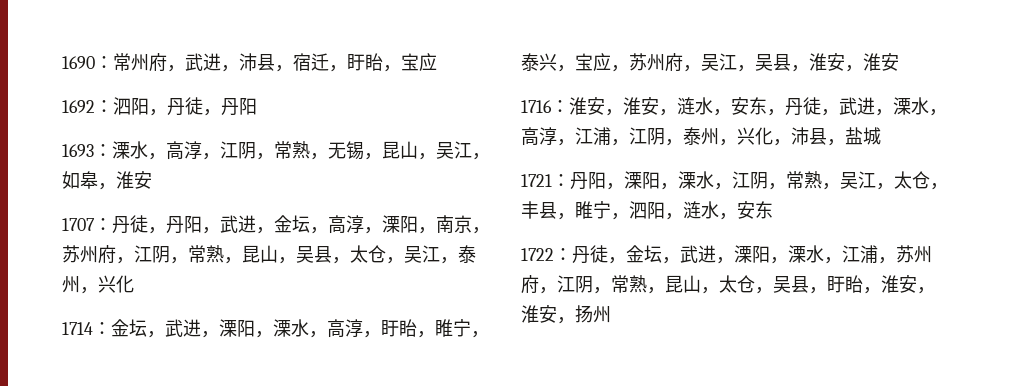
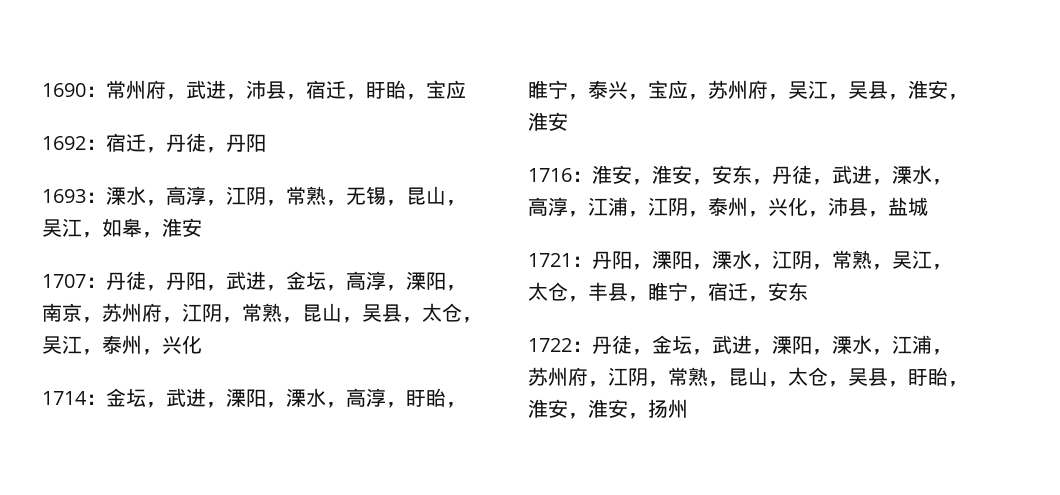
- 1692：泗阳，丹徒，丹阳
+ 1692：宿迁，丹徒，丹阳
- 1716：淮安，淮安，涟水，安东，丹徒，武进，溧水，高淳，江浦，江阴，泰州，兴化，沛县，盐城
+ 1716：淮安，淮安，安东，丹徒，武进，溧水，高淳，江浦，江阴，泰州，兴化，沛县，盐城
- 1721：丹阳，溧阳，溧水，江阴，常熟，吴江，太仓，丰县，睢宁，泗阳，涟水，安东
+ 1721：丹阳，溧阳，溧水，江阴，常熟，吴江，太仓，丰县，睢宁，宿迁，安东

